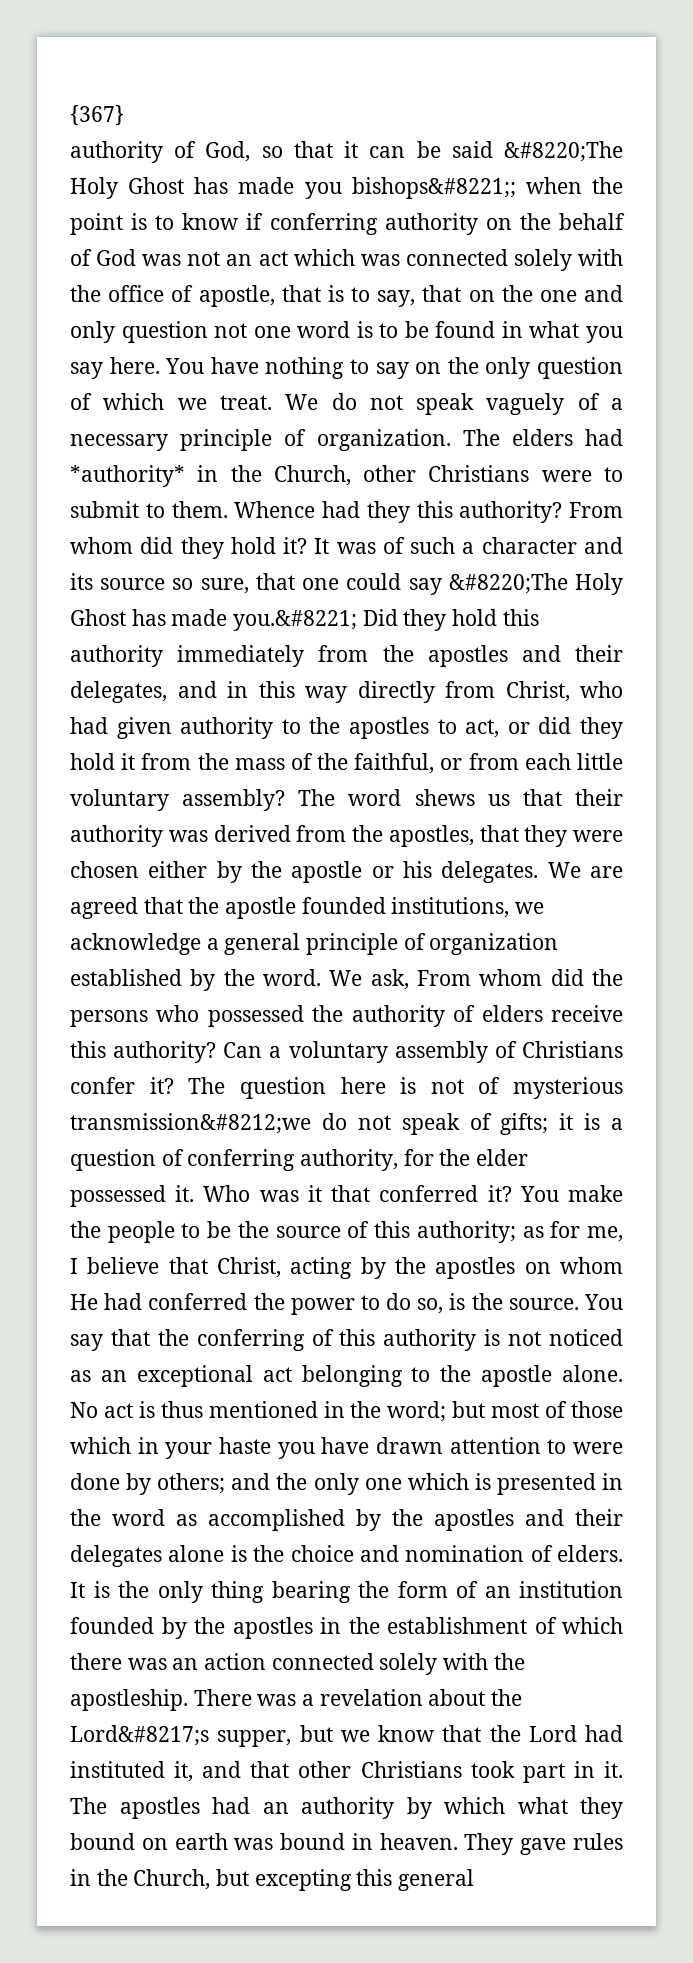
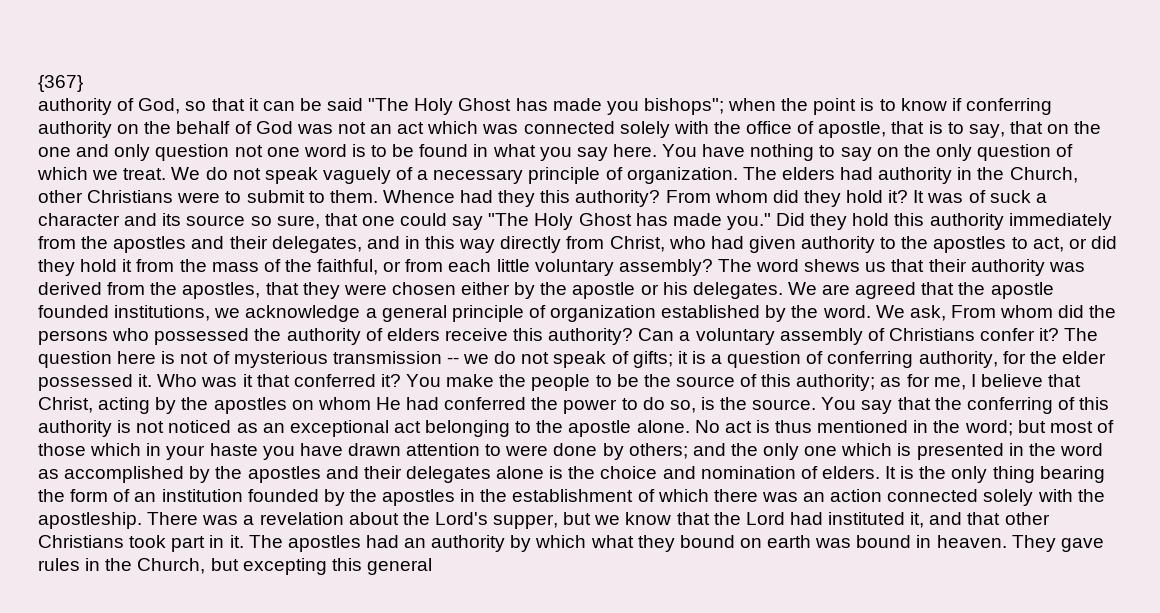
- authority of God, so that it can be said &#8220;The Holy Ghost has made you bishops&#8221;;
+ authority of God, so that it can be said "The Holy Ghost has made you bishops";
- The elders had *authority* in the Church, other Christians were to submit to them.
+ The elders had authority in the Church, other Christians were to submit to them.
- It was of such a character and its source so sure, that one could say &#8220;The Holy Ghost has made you.&#8221; Did they hold this authority immediately from the apostles and their delegates, and in this way directly from Christ, who had given authority to the apostles to act, or did they hold it from the mass of the faithful, or from each little voluntary assembly?
+ It was of suck a character and its source so sure, that one could say "The Holy Ghost has made you." Did they hold this authority immediately from the apostles and their delegates, and in this way directly from Christ, who had given authority to the apostles to act, or did they hold it from the mass of the faithful, or from each little voluntary assembly?
- The question here is not of mysterious transmission&#8212;we do not speak of gifts; it is a question of conferring authority, for the elder possessed it.
+ The question here is not of mysterious transmission -- we do not speak of gifts; it is a question of conferring authority, for the elder possessed it.
- There was a revelation about the Lord&#8217;s supper, but we know that the Lord had instituted it, and that other Christians took part in it.
+ There was a revelation about the Lord's supper, but we know that the Lord had instituted it, and that other Christians took part in it.

